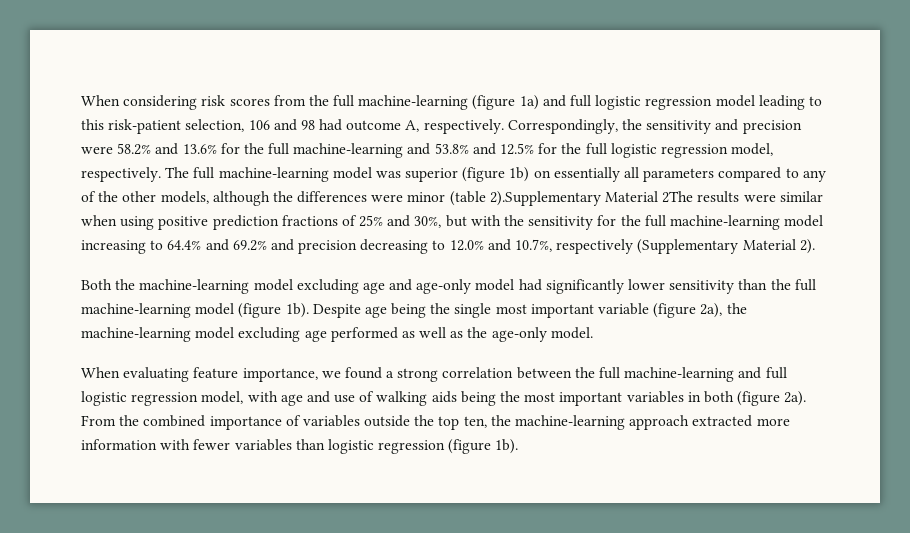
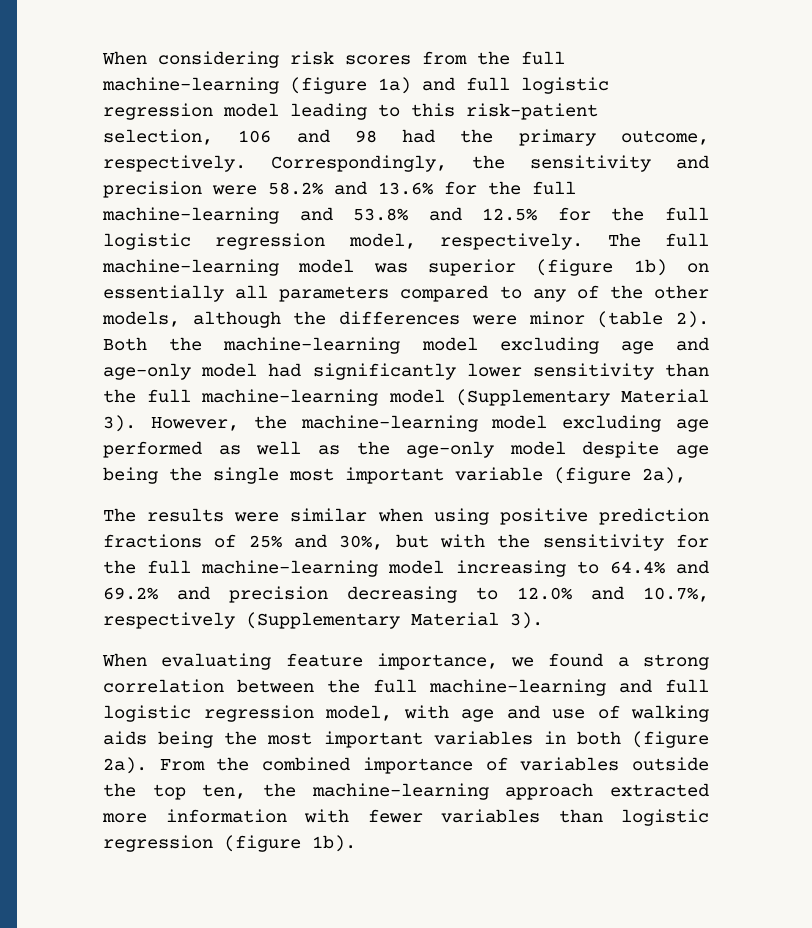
- When considering risk scores from the full machine-learning (figure 1a) and full logistic regression model leading to this risk-patient selection, 106 and 98 had outcome A, respectively.
+ When considering risk scores from the full machine-learning (figure 1a) and full logistic regression model leading to this risk-patient selection, 106 and 98 had the primary outcome, respectively.
- The full machine-learning model was superior (figure 1b) on essentially all parameters compared to any of the other models, although the differences were minor (table 2).Supplementary Material 2The results were similar when using positive prediction fractions of 25% and 30%, but with the sensitivity for the full machine-learning model increasing to 64.4% and 69.2% and precision decreasing to 12.0% and 10.7%, respectively (Supplementary Material 2).
- Both the machine-learning model excluding age and age-only model had significantly lower sensitivity than the full machine-learning model (figure 1b). Despite age being the single most important variable (figure 2a), the machine-learning model excluding age performed as well as the age-only model.
+ The full machine-learning model was superior (figure 1b) on essentially all parameters compared to any of the other models, although the differences were minor (table 2). Both the machine-learning model excluding age and age-only model had significantly lower sensitivity than the full machine-learning model (Supplementary Material 3). However, the machine-learning model excluding age performed as well as the age-only model despite age being the single most important variable (figure 2a),
+ The results were similar when using positive prediction fractions of 25% and 30%, but with the sensitivity for the full machine-learning model increasing to 64.4% and 69.2% and precision decreasing to 12.0% and 10.7%, respectively (Supplementary Material 3).

